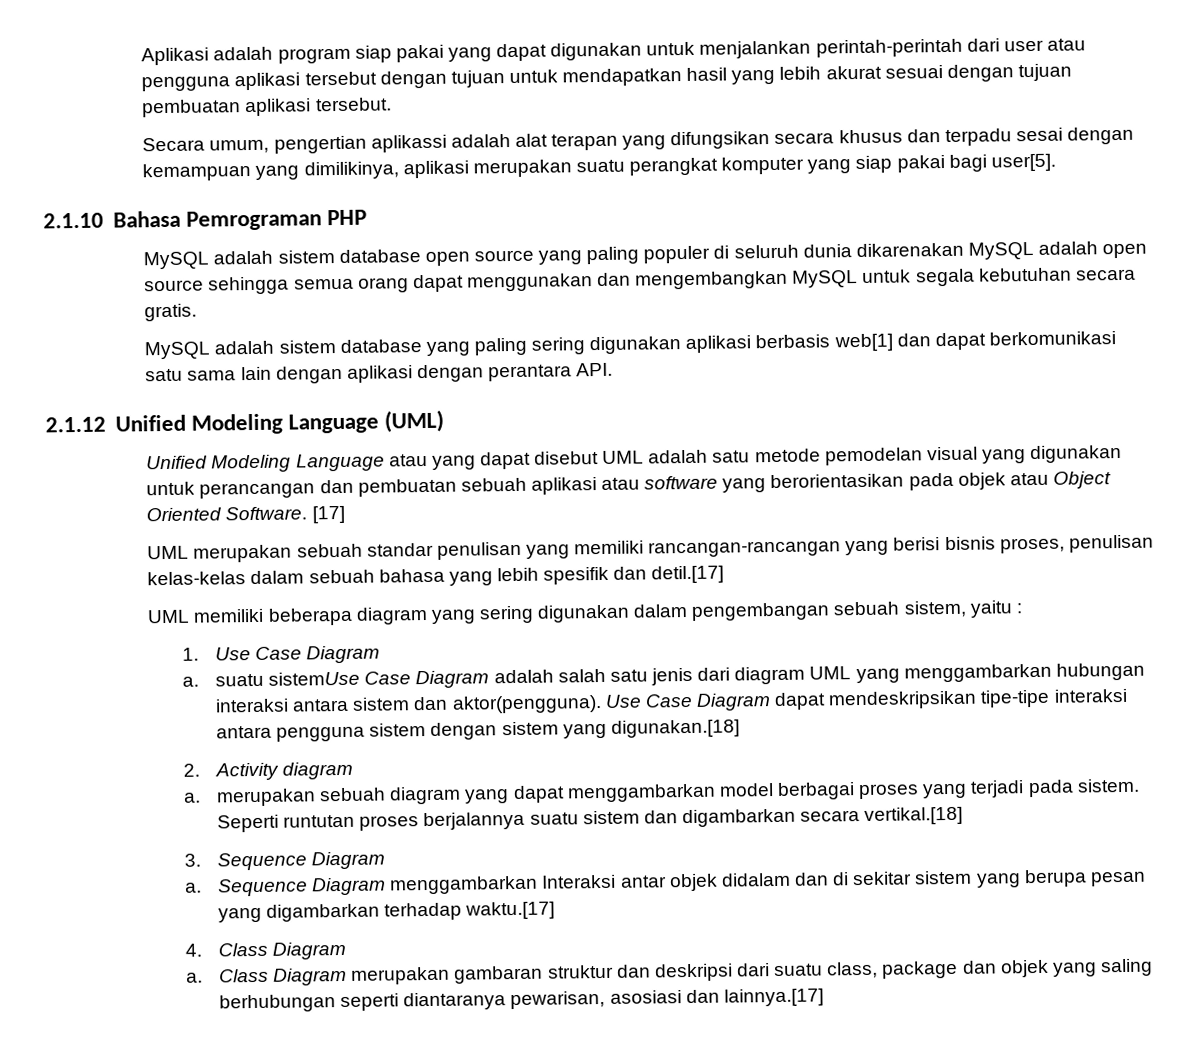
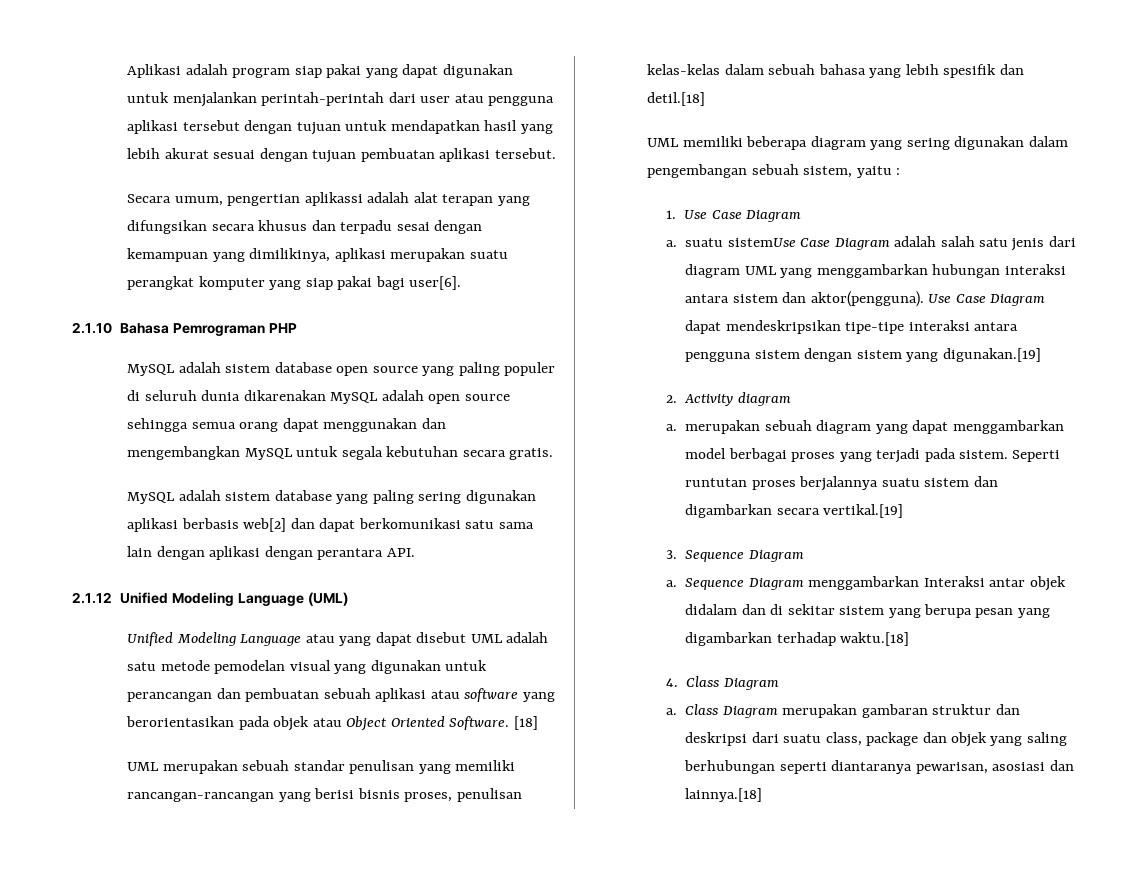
- Secara umum, pengertian aplikassi adalah alat terapan yang difungsikan secara khusus dan terpadu sesai dengan kemampuan yang dimilikinya, aplikasi merupakan suatu perangkat komputer yang siap pakai bagi user[5].
+ Secara umum, pengertian aplikassi adalah alat terapan yang difungsikan secara khusus dan terpadu sesai dengan kemampuan yang dimilikinya, aplikasi merupakan suatu perangkat komputer yang siap pakai bagi user[6].
- MySQL adalah sistem database yang paling sering digunakan aplikasi berbasis web[1] dan dapat berkomunikasi satu sama lain dengan aplikasi dengan perantara API.
+ MySQL adalah sistem database yang paling sering digunakan aplikasi berbasis web[2] dan dapat berkomunikasi satu sama lain dengan aplikasi dengan perantara API.
- [17]
+ [18]
- UML merupakan sebuah standar penulisan yang memiliki rancangan-rancangan yang berisi bisnis proses, penulisan kelas-kelas dalam sebuah bahasa yang lebih spesifik dan detil.[17]
+ UML merupakan sebuah standar penulisan yang memiliki rancangan-rancangan yang berisi bisnis proses, penulisan kelas-kelas dalam sebuah bahasa yang lebih spesifik dan detil.[18]
- Use Case Diagram dapat mendeskripsikan tipe-tipe interaksi antara pengguna sistem dengan sistem yang digunakan.[18]
+ Use Case Diagram dapat mendeskripsikan tipe-tipe interaksi antara pengguna sistem dengan sistem yang digunakan.[19]
- Seperti runtutan proses berjalannya suatu sistem dan digambarkan secara vertikal.[18]
+ Seperti runtutan proses berjalannya suatu sistem dan digambarkan secara vertikal.[19]
- Sequence Diagram menggambarkan Interaksi antar objek didalam dan di sekitar sistem yang berupa pesan yang digambarkan terhadap waktu.[17]
+ Sequence Diagram menggambarkan Interaksi antar objek didalam dan di sekitar sistem yang berupa pesan yang digambarkan terhadap waktu.[18]
- Class Diagram merupakan gambaran struktur dan deskripsi dari suatu class, package dan objek yang saling berhubungan seperti diantaranya pewarisan, asosiasi dan lainnya.[17]
+ Class Diagram merupakan gambaran struktur dan deskripsi dari suatu class, package dan objek yang saling berhubungan seperti diantaranya pewarisan, asosiasi dan lainnya.[18]

